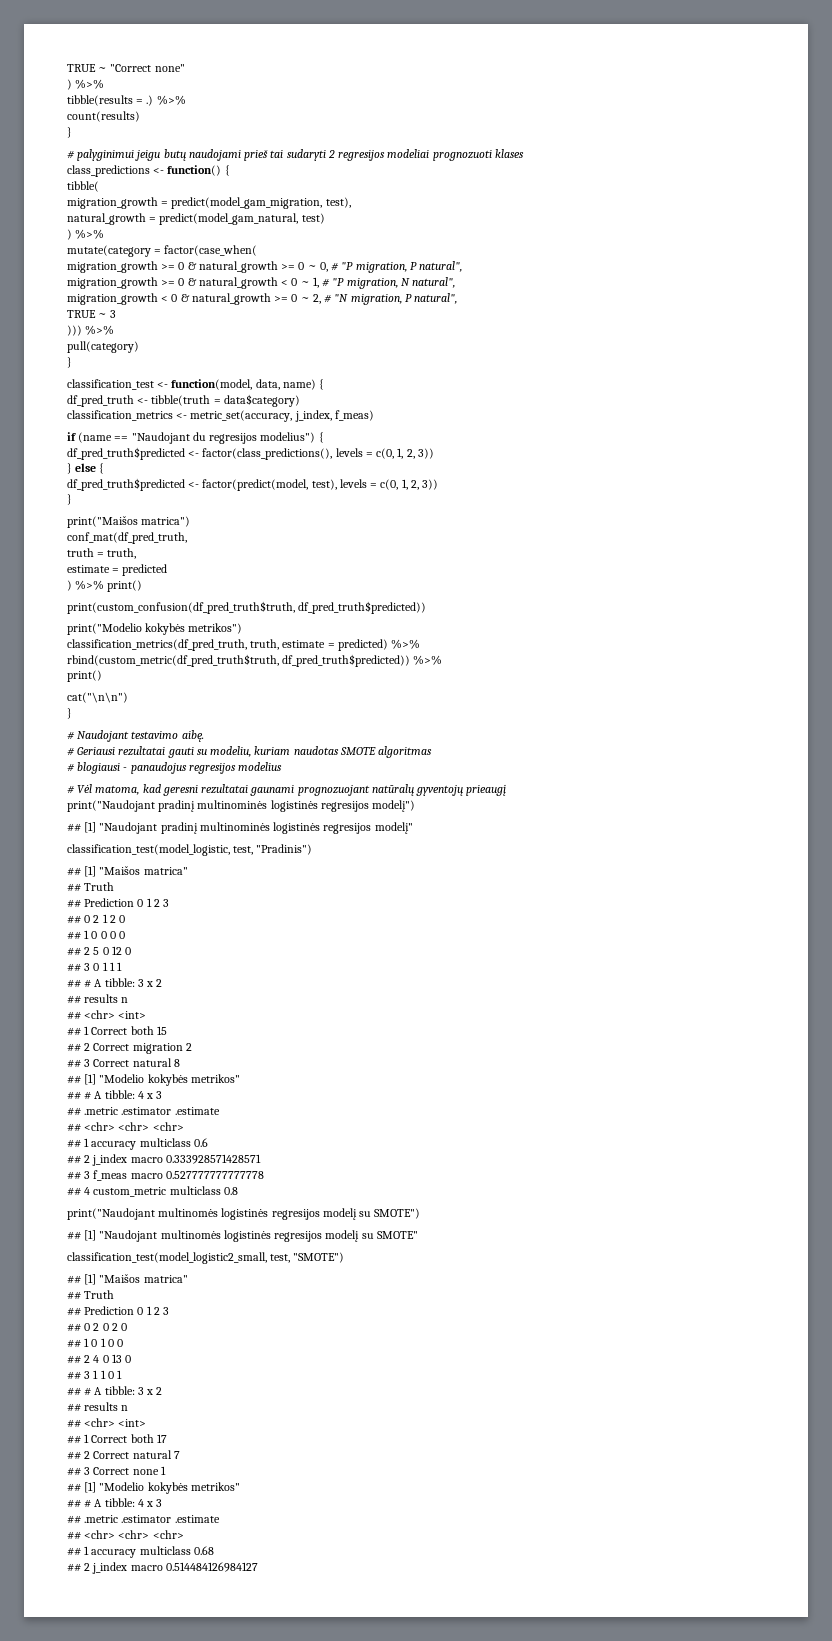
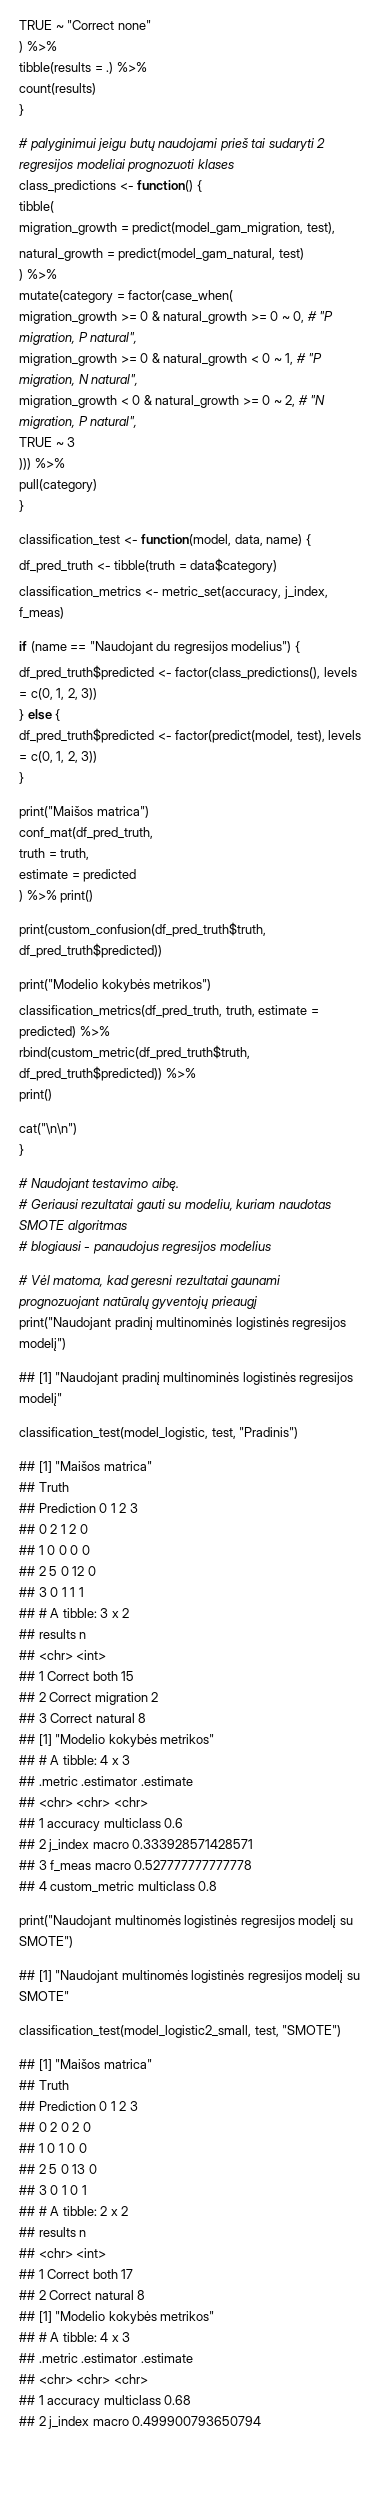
- ## 2 4 0 13 0
+ ## 2 5 0 13 0
- ## 3 1 1 0 1
- ## # A tibble: 3 x 2
+ ## 3 0 1 0 1
+ ## # A tibble: 2 x 2
- ## 2 Correct natural 7
- ## 3 Correct none 1
+ ## 2 Correct natural 8
- ## 2 j_index macro 0.514484126984127
+ ## 2 j_index macro 0.499900793650794

